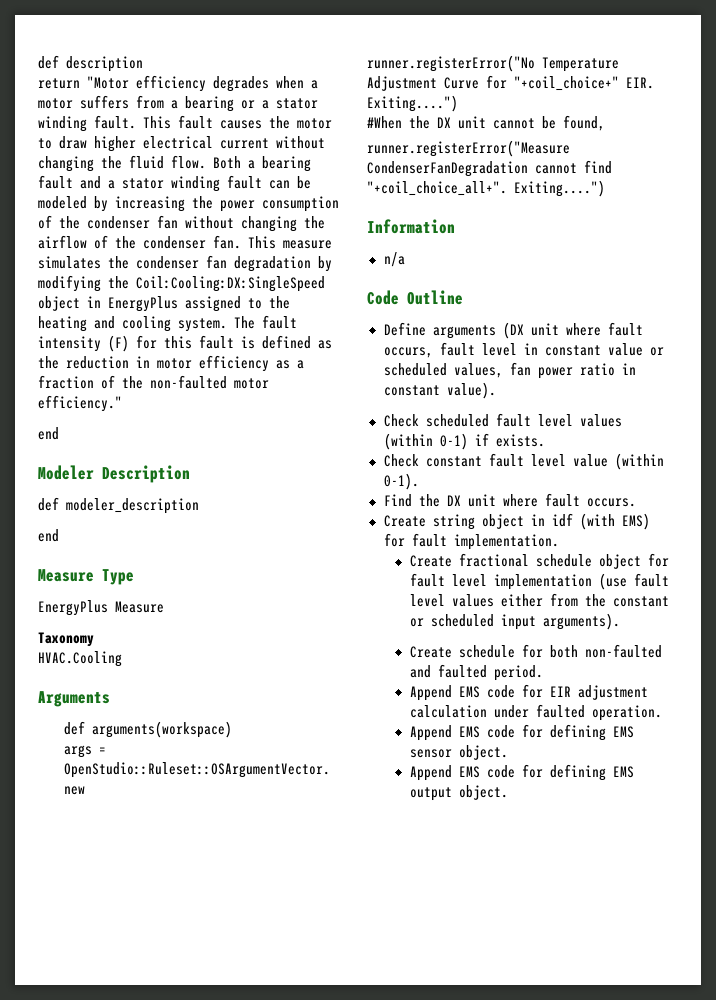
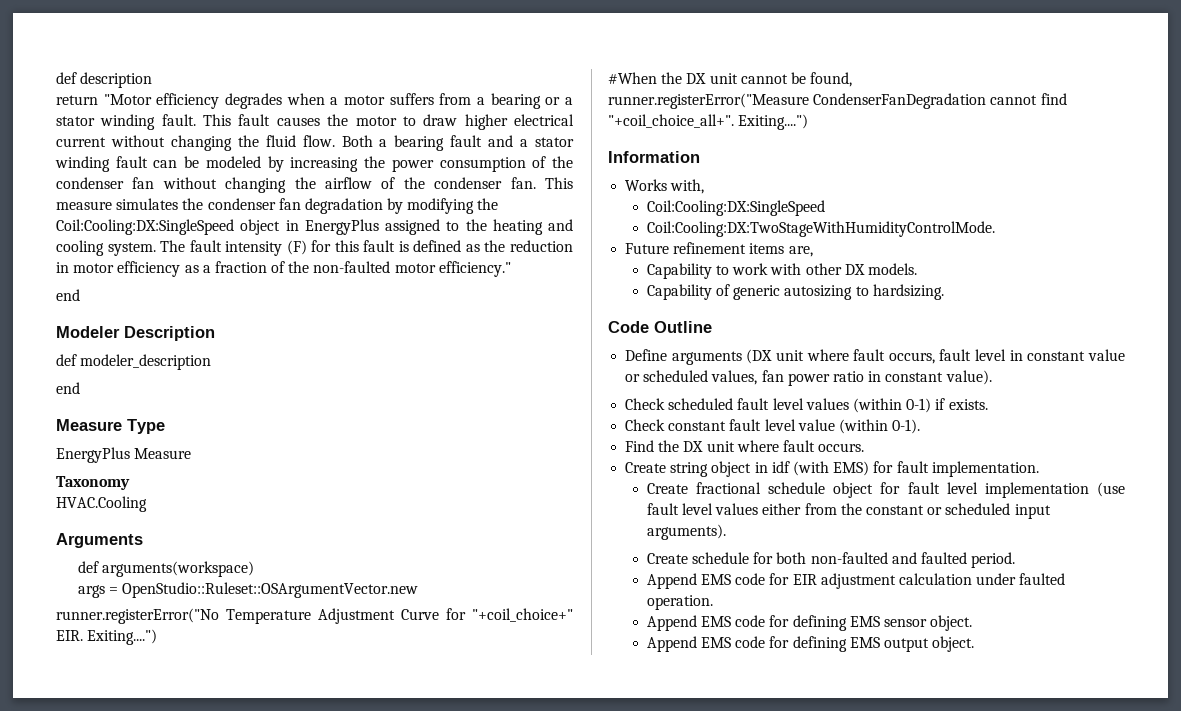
- n/a
+ Works with,
+ Coil:Cooling:DX:SingleSpeed
+ Coil:Cooling:DX:TwoStageWithHumidityControlMode.
+ Future refinement items are,
+ Capability to work with other DX models.
+ Capability of generic autosizing to hardsizing.

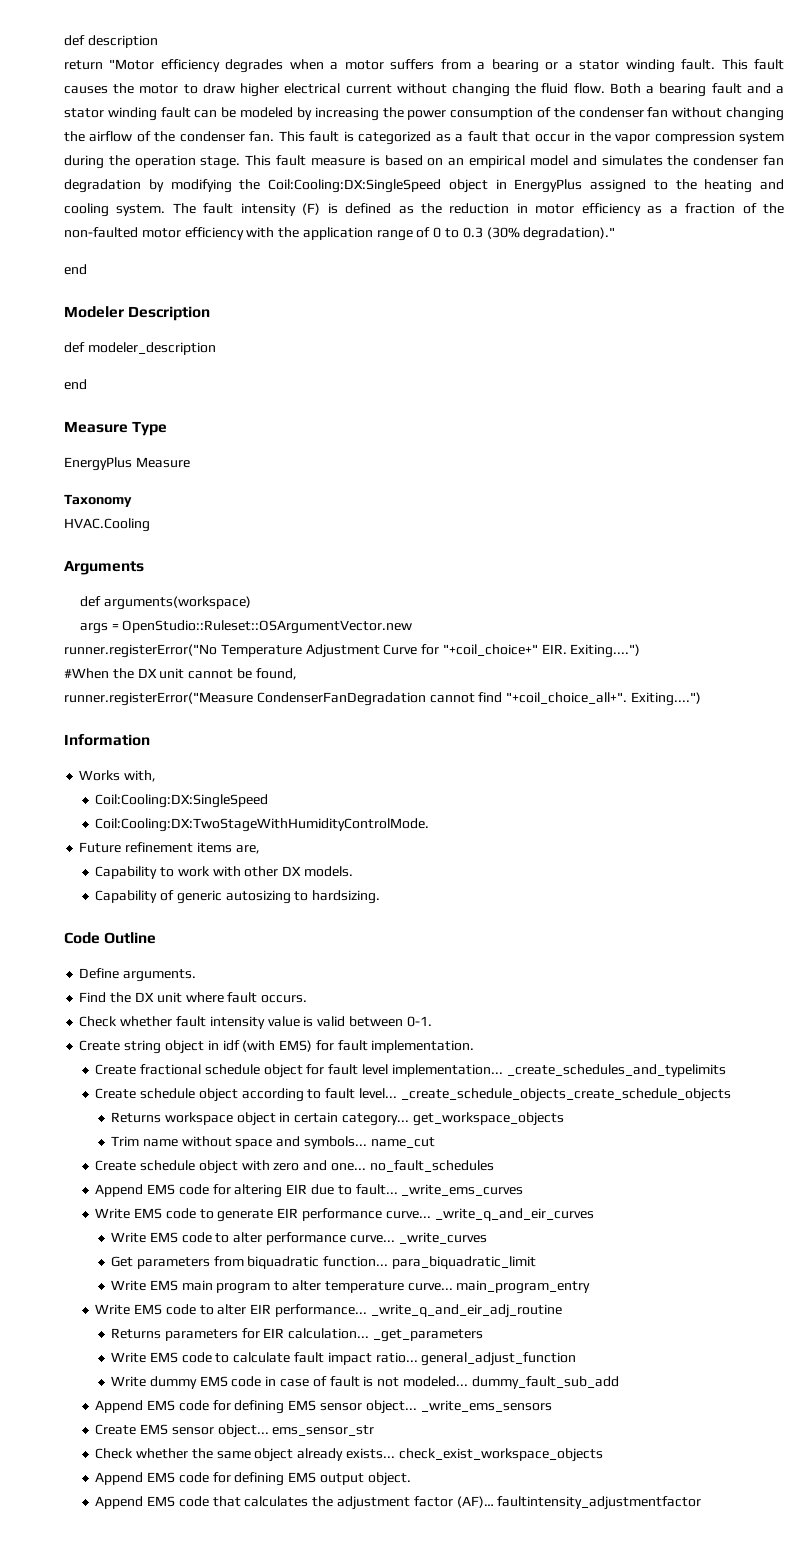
- This measure simulates the condenser fan degradation by modifying the Coil:Cooling:DX:SingleSpeed object in EnergyPlus assigned to the heating and cooling system.
+ This fault is categorized as a fault that occur in the vapor compression system during the operation stage. This fault measure is based on an empirical model and simulates the condenser fan degradation by modifying the Coil:Cooling:DX:SingleSpeed object in EnergyPlus assigned to the heating and cooling system.
- The fault intensity (F) for this fault is defined as the reduction in motor efficiency as a fraction of the non-faulted motor efficiency."
+ The fault intensity (F) is defined as the reduction in motor efficiency as a fraction of the non-faulted motor efficiency with the application range of 0 to 0.3 (30% degradation)."
- Define arguments (DX unit where fault occurs, fault level in constant value or scheduled values, fan power ratio in constant value).
- Check scheduled fault level values (within 0-1) if exists.
- Check constant fault level value (within 0-1).
+ Define arguments.
+ Check whether fault intensity value is valid between 0-1.
- Create fractional schedule object for fault level implementation (use fault level values either from the constant or scheduled input arguments).
- Create schedule for both non-faulted and faulted period.
- Append EMS code for EIR adjustment calculation under faulted operation.
+ Create fractional schedule object for fault level implementation... _create_schedules_and_typelimits
+ Create schedule object according to fault level... _create_schedule_objects_create_schedule_objects
+ Returns workspace object in certain category... get_workspace_objects
+ Trim name without space and symbols... name_cut
+ Create schedule object with zero and one... no_fault_schedules
+ Append EMS code for altering EIR due to fault... _write_ems_curves
+ Write EMS code to generate EIR performance curve... _write_q_and_eir_curves
+ Write EMS code to alter performance curve... _write_curves
+ Get parameters from biquadratic function... para_biquadratic_limit
+ Write EMS main program to alter temperature curve... main_program_entry
+ Write EMS code to alter EIR performance... _write_q_and_eir_adj_routine
+ Returns parameters for EIR calculation... _get_parameters
+ Write EMS code to calculate fault impact ratio... general_adjust_function
+ Write dummy EMS code in case of fault is not modeled... dummy_fault_sub_add
- Append EMS code for defining EMS sensor object.
+ Append EMS code for defining EMS sensor object... _write_ems_sensors
+ Create EMS sensor object... ems_sensor_str
+ Check whether the same object already exists... check_exist_workspace_objects
+ Append EMS code that calculates the adjustment factor (AF)… faultintensity_adjustmentfactor

